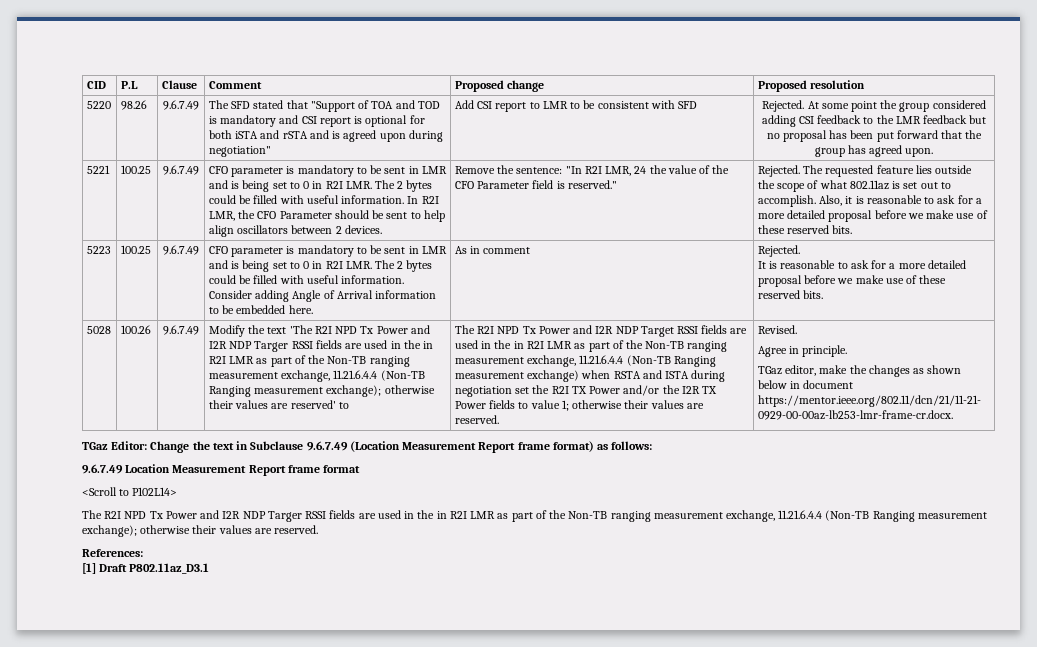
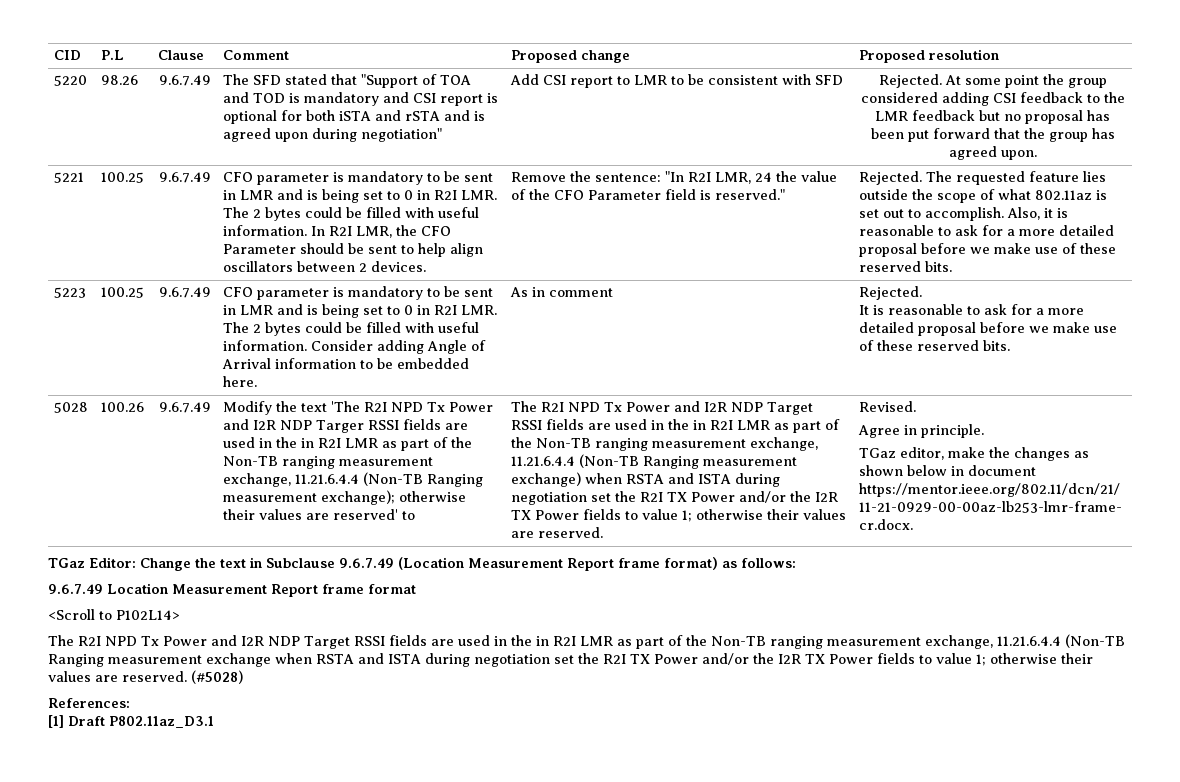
- The R2I NPD Tx Power and I2R NDP Targer RSSI fields are used in the in R2I LMR as part of the Non-TB ranging measurement exchange, 11.21.6.4.4 (Non-TB Ranging measurement exchange); otherwise their values are reserved.
+ The R2I NPD Tx Power and I2R NDP Target RSSI fields are used in the in R2I LMR as part of the Non-TB ranging measurement exchange, 11.21.6.4.4 (Non-TB Ranging measurement exchange when RSTA and ISTA during negotiation set the R2I TX Power and/or the I2R TX Power fields to value 1; otherwise their values are reserved. (#5028)

